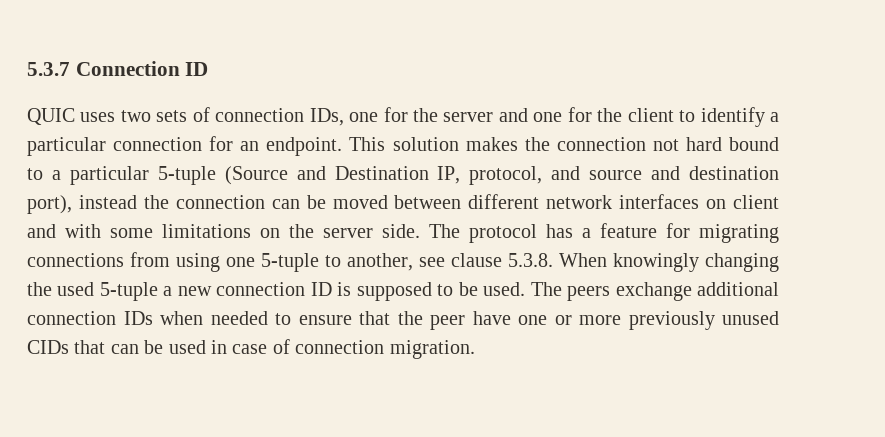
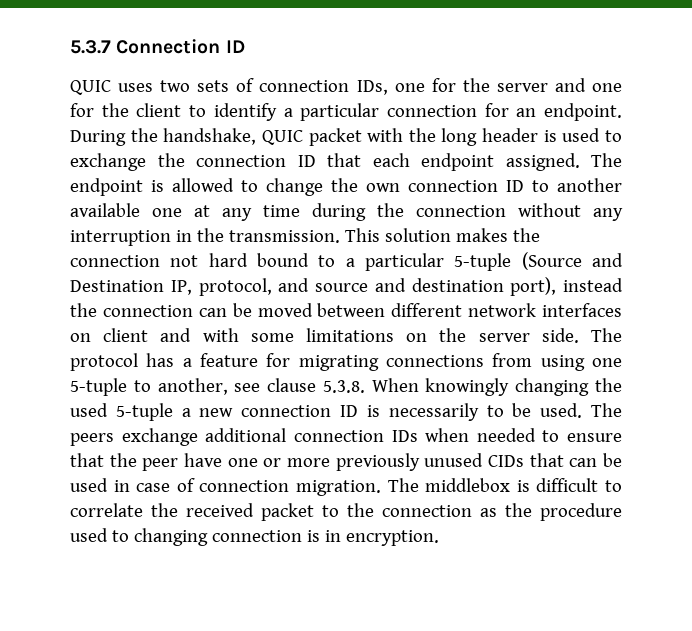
+ During the handshake, QUIC packet with the long header is used to exchange the connection ID that each endpoint assigned. The endpoint is allowed to change the own connection ID to another available one at any time during the connection without any interruption in the transmission.
- The protocol has a feature for migrating connections from using one 5-tuple to another, see clause 5.3.8. When knowingly changing the used 5-tuple a new connection ID is supposed to be used.
+ The protocol has a feature for migrating connections from using one 5-tuple to another, see clause 5.3.8. When knowingly changing the used 5-tuple a new connection ID is necessarily to be used.
+ The middlebox is difficult to correlate the received packet to the connection as the procedure used to changing connection is in encryption.

